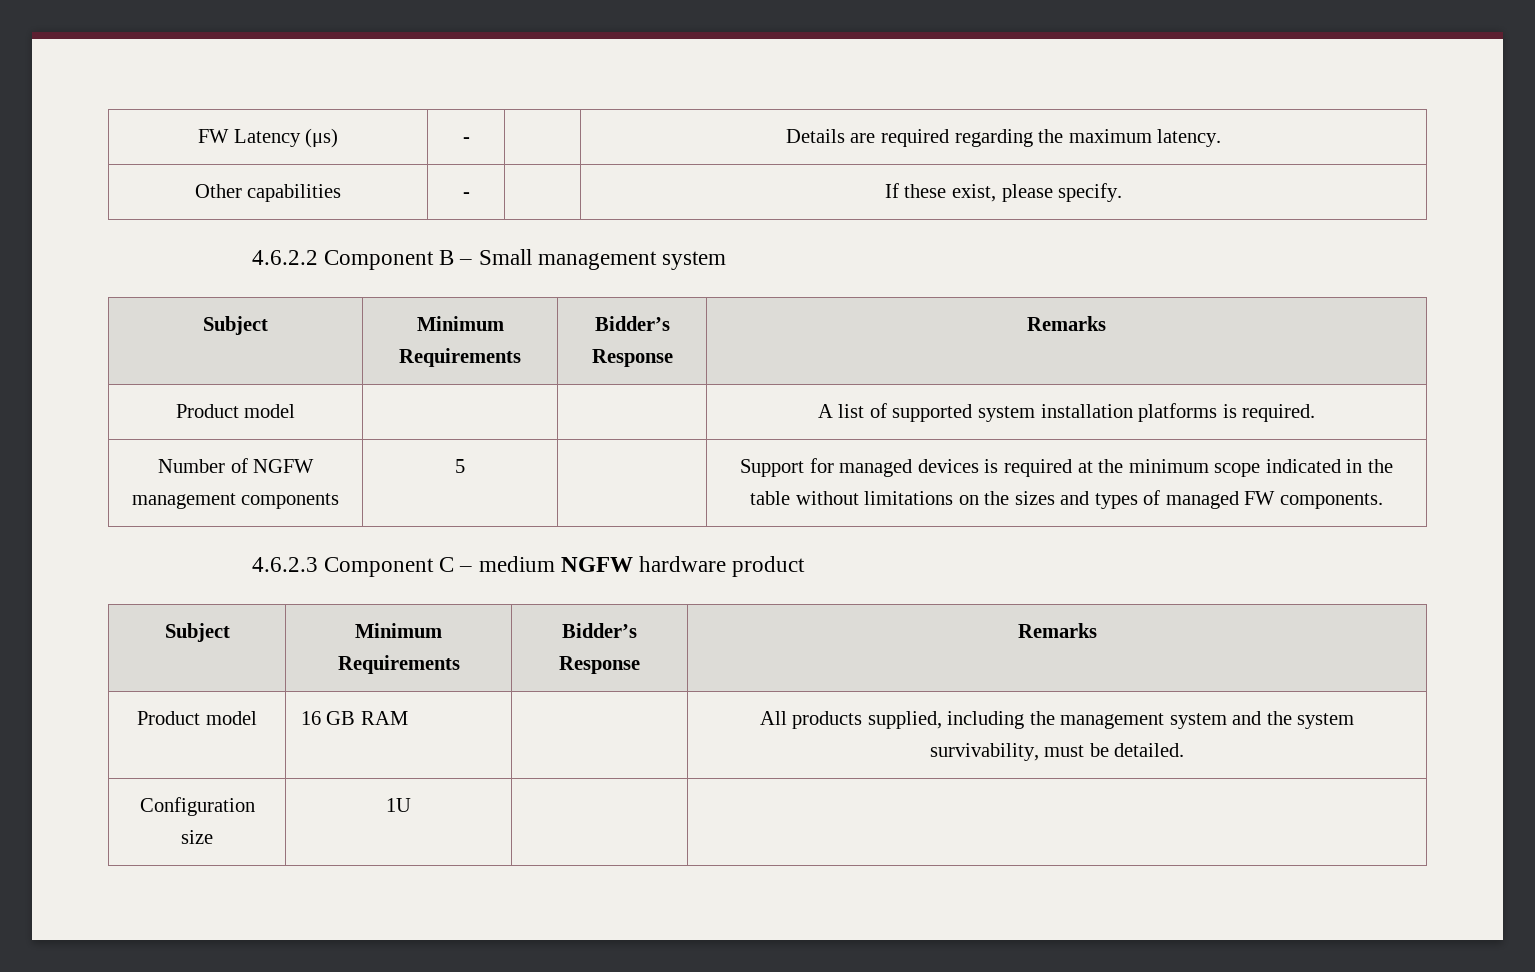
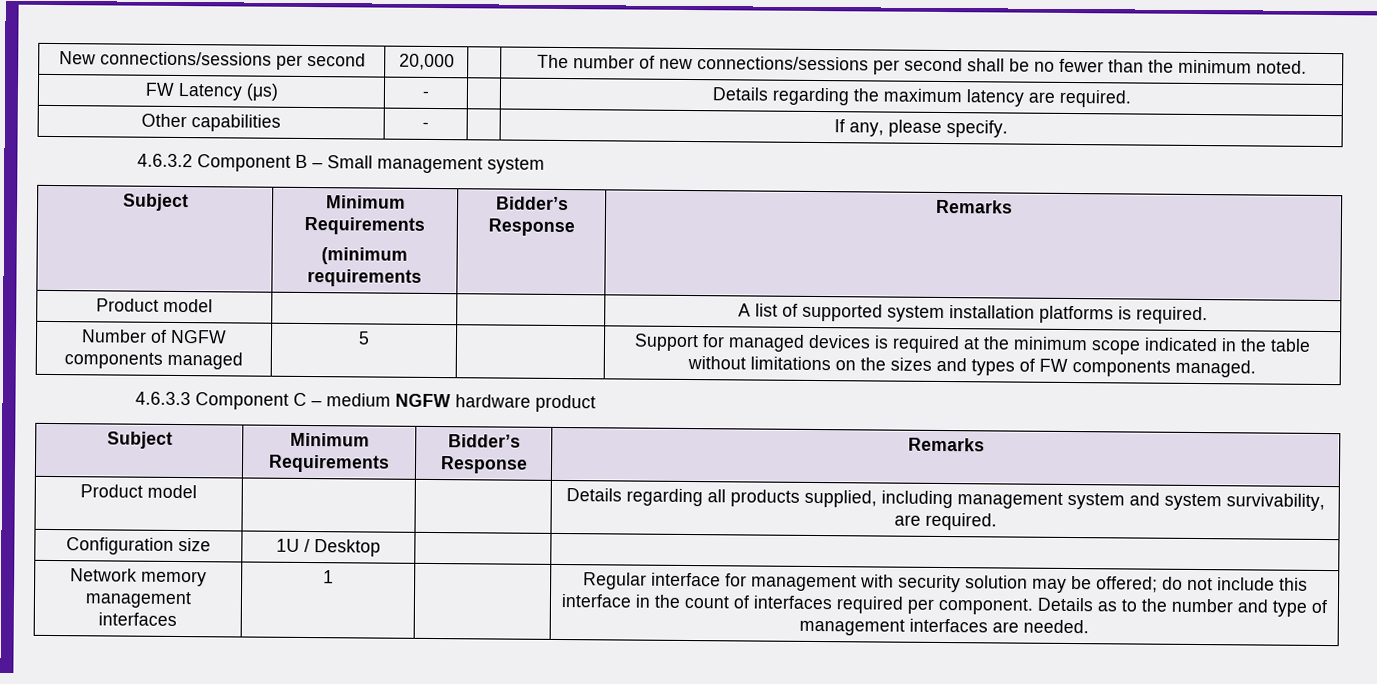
+ New connections/sessions per second | 20,000 | | The number of new connections/sessions per second shall be no fewer than the minimum noted.
- FW Latency (μs) | - | | Details are required regarding the maximum latency.
+ FW Latency (μs) | - | | Details regarding the maximum latency are required.
- Other capabilities | - | | If these exist, please specify.
+ Other capabilities | - | | If any, please specify.
- 4.6.2.2 Component B – Small management system
- Subject | Minimum Requirements | Bidder’s Response | Remarks
+ 4.6.3.2 Component B – Small management system
+ Subject | Minimum Requirements
+ (minimum requirements | Bidder’s Response | Remarks
- Number of NGFW management components | 5 | | Support for managed devices is required at the minimum scope indicated in the table without limitations on the sizes and types of managed FW components.
- 4.6.2.3 Component C – medium NGFW hardware product
+ Number of NGFW components managed | 5 | | Support for managed devices is required at the minimum scope indicated in the table without limitations on the sizes and types of FW components managed.
+ 4.6.3.3 Component C – medium NGFW hardware product
- Product model | 16 GB RAM | | All products supplied, including the management system and the system survivability, must be detailed.
+ Product model | | | Details regarding all products supplied, including management system and system survivability, are required.
- Configuration size | 1U | |
+ Configuration size | 1U / Desktop | |
+ Network memory management interfaces | 1 | | Regular interface for management with security solution may be offered; do not include this interface in the count of interfaces required per component. Details as to the number and type of management interfaces are needed.

